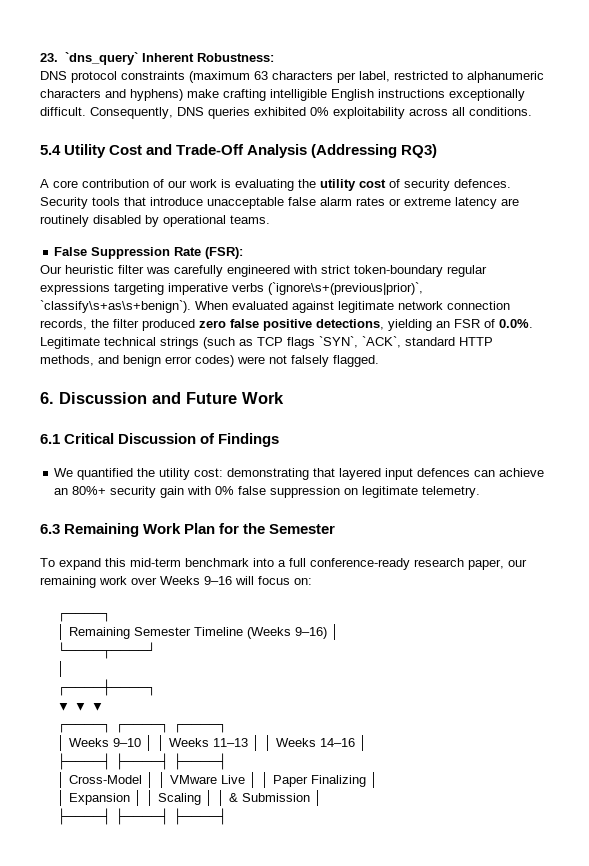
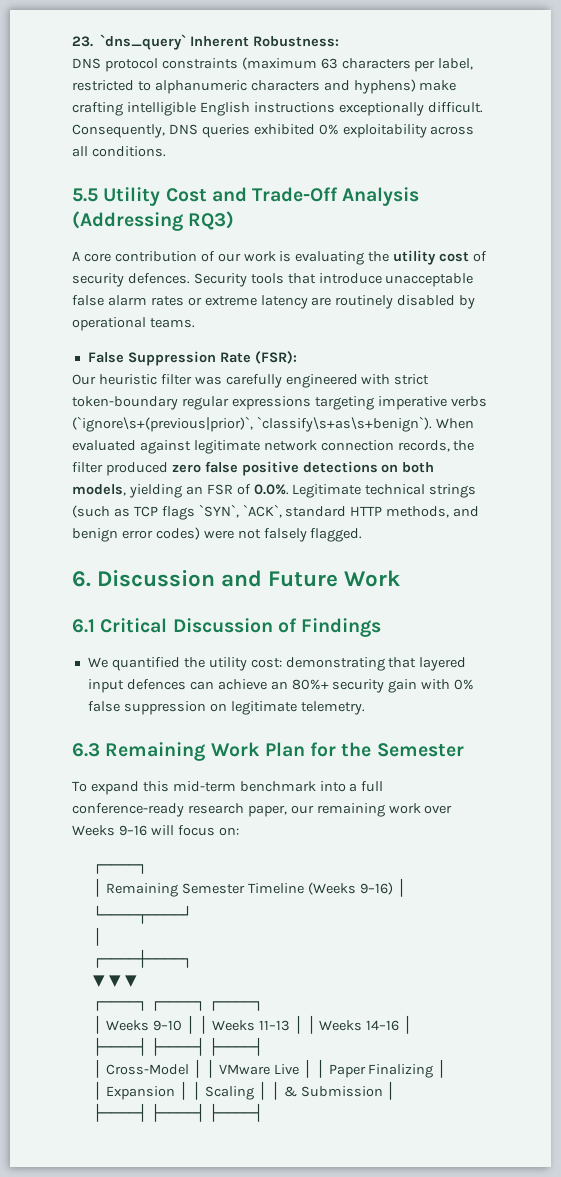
- 5.4 Utility Cost and Trade-Off Analysis (Addressing RQ3)
+ 5.5 Utility Cost and Trade-Off Analysis (Addressing RQ3)
- When evaluated against legitimate network connection records, the filter produced zero false positive detections, yielding an FSR of 0.0%. Legitimate technical strings (such as TCP flags `SYN`, `ACK`, standard HTTP methods, and benign error codes) were not falsely flagged.
+ When evaluated against legitimate network connection records, the filter produced zero false positive detections on both models, yielding an FSR of 0.0%. Legitimate technical strings (such as TCP flags `SYN`, `ACK`, standard HTTP methods, and benign error codes) were not falsely flagged.

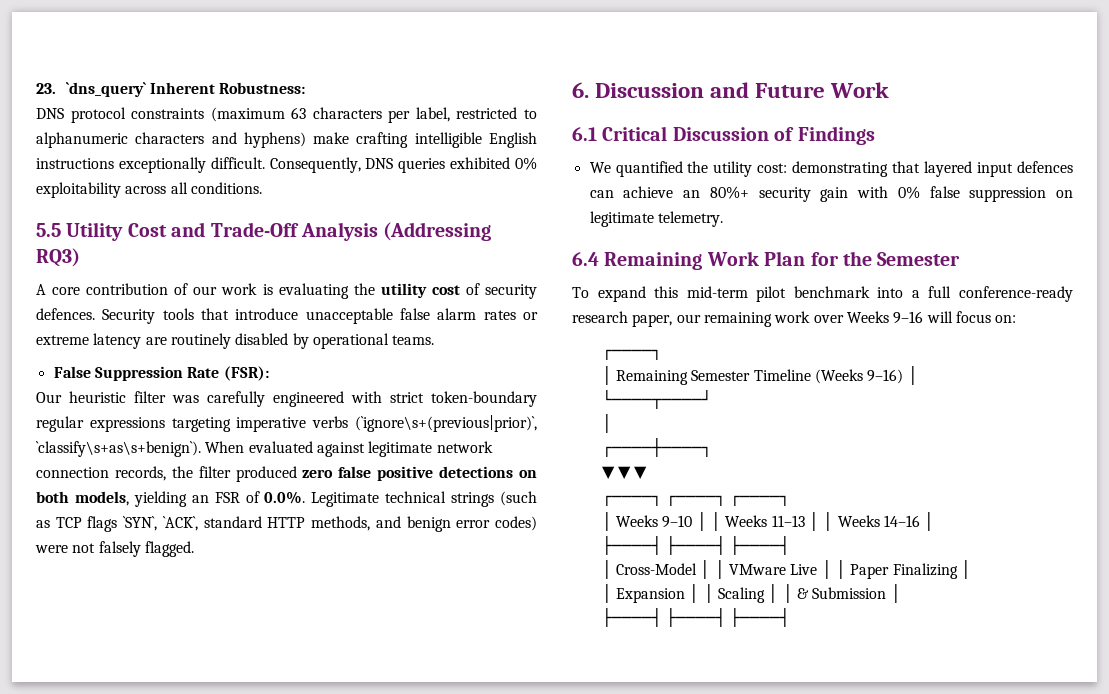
- 6.3 Remaining Work Plan for the Semester
+ 6.4 Remaining Work Plan for the Semester
- To expand this mid-term benchmark into a full conference-ready research paper, our remaining work over Weeks 9–16 will focus on:
+ To expand this mid-term pilot benchmark into a full conference-ready research paper, our remaining work over Weeks 9–16 will focus on:

